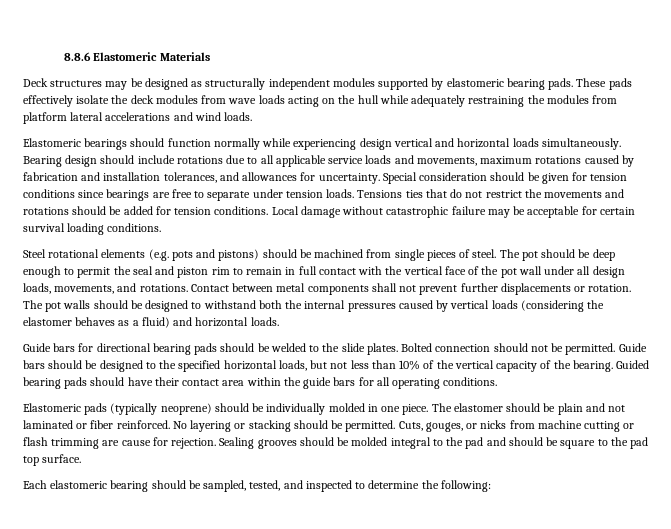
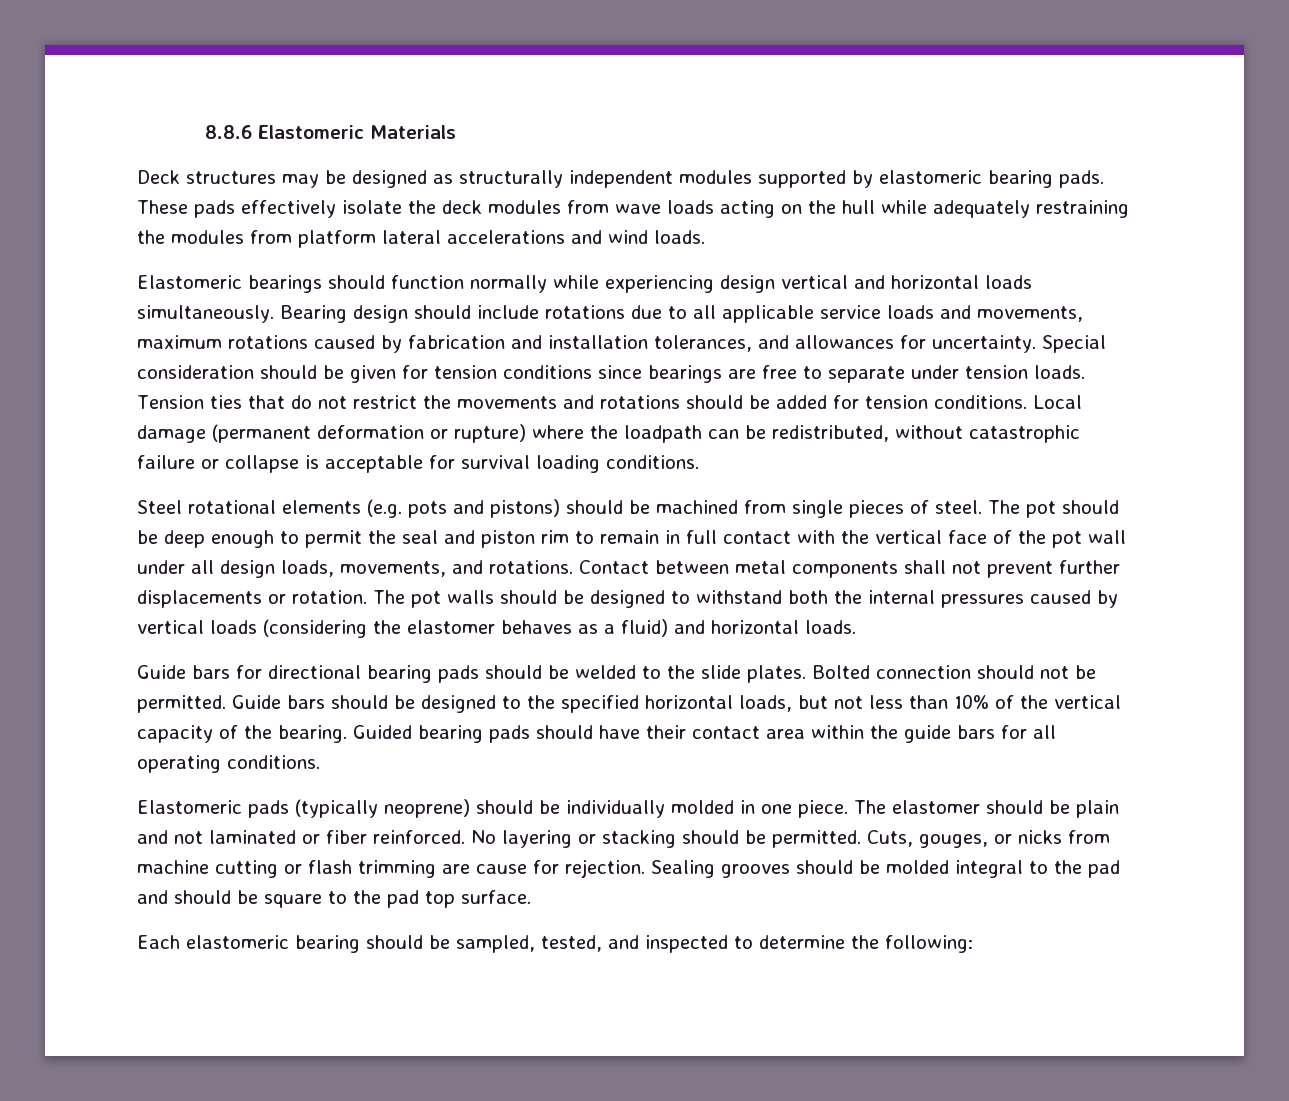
- Tensions ties that do not restrict the movements and rotations should be added for tension conditions.
+ Tension ties that do not restrict the movements and rotations should be added for tension conditions.
- Local damage without catastrophic failure may be acceptable for certain survival loading conditions.
+ Local damage (permanent deformation or rupture) where the loadpath can be redistributed, without catastrophic failure or collapse is acceptable for survival loading conditions.

